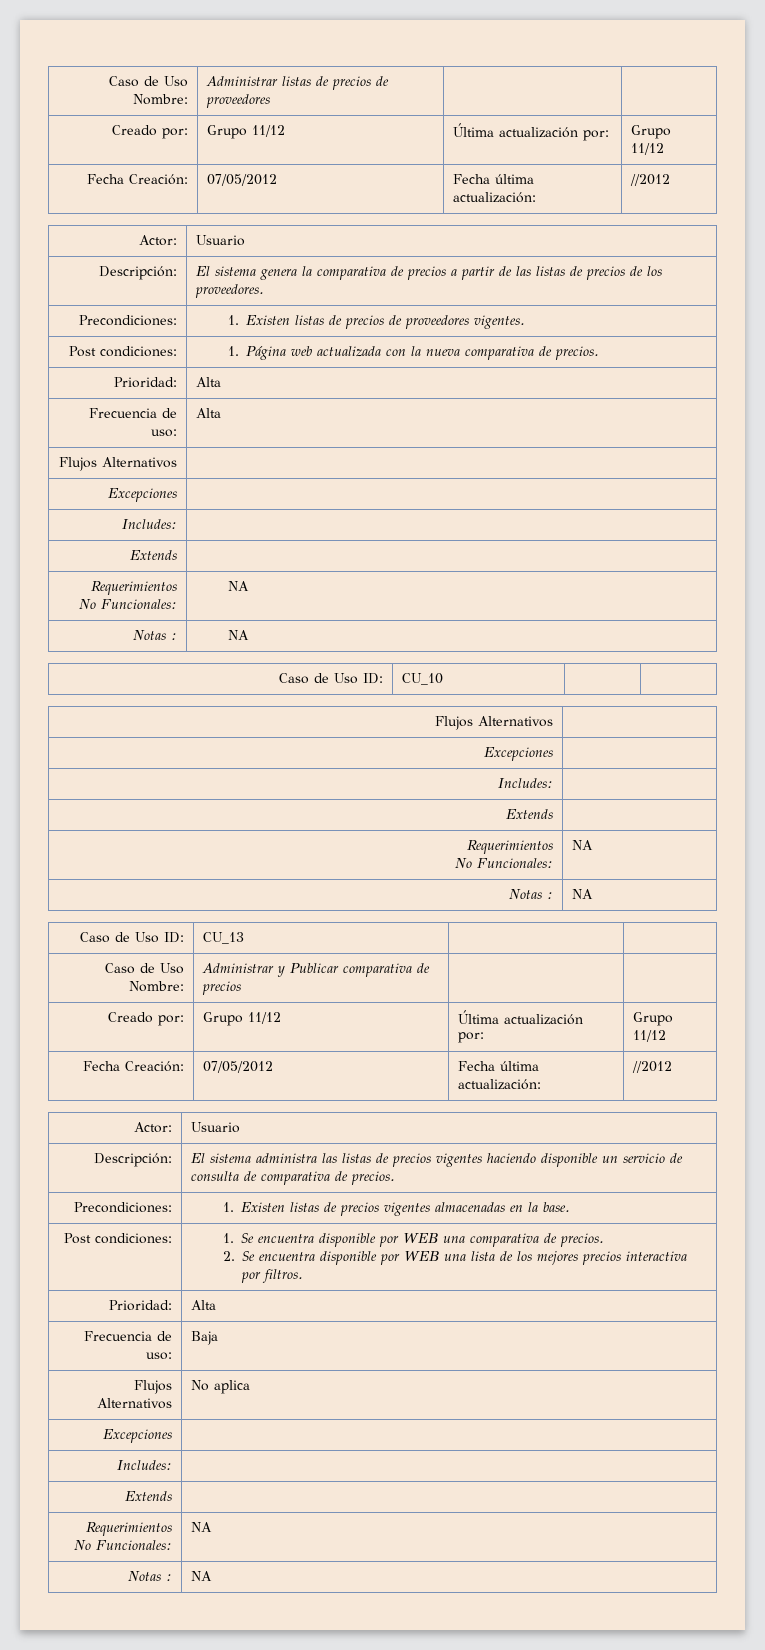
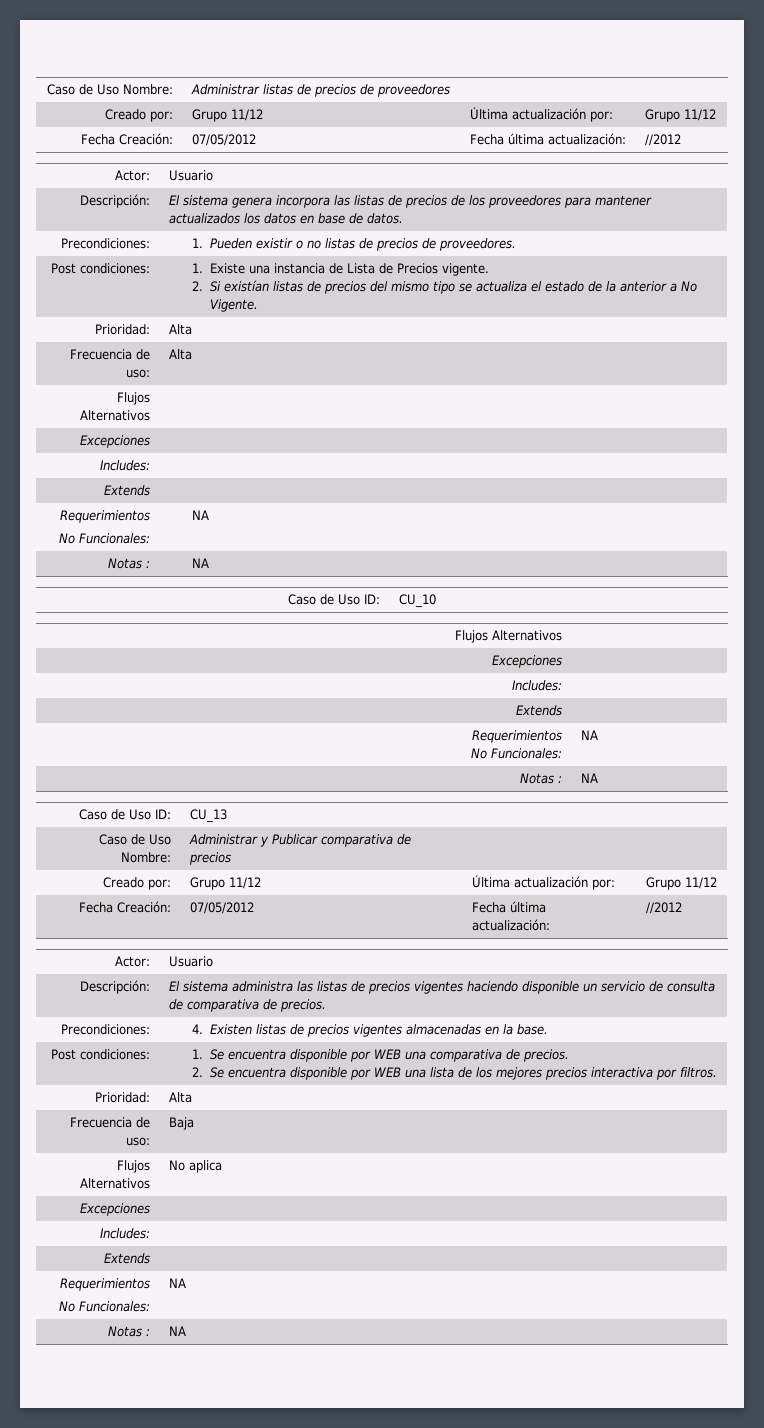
- Descripción: | El sistema genera la comparativa de precios a partir de las listas de precios de los proveedores.
- Precondiciones: | 1. Existen listas de precios de proveedores vigentes.
- Post condiciones: | 1. Página web actualizada con la nueva comparativa de precios.
+ Descripción: | El sistema genera incorpora las listas de precios de los proveedores para mantener actualizados los datos en base de datos.
+ Precondiciones: | 1. Pueden existir o no listas de precios de proveedores.
+ Post condiciones: | 1. Existe una instancia de Lista de Precios vigente.
+ 2. Si existían listas de precios del mismo tipo se actualiza el estado de la anterior a No Vigente.
- Precondiciones: | 1. Existen listas de precios vigentes almacenadas en la base.
+ Precondiciones: | 4. Existen listas de precios vigentes almacenadas en la base.

